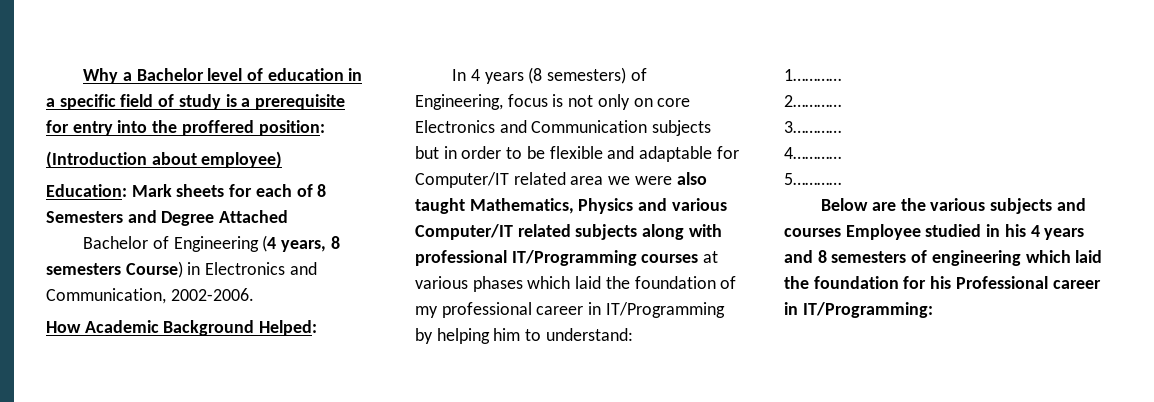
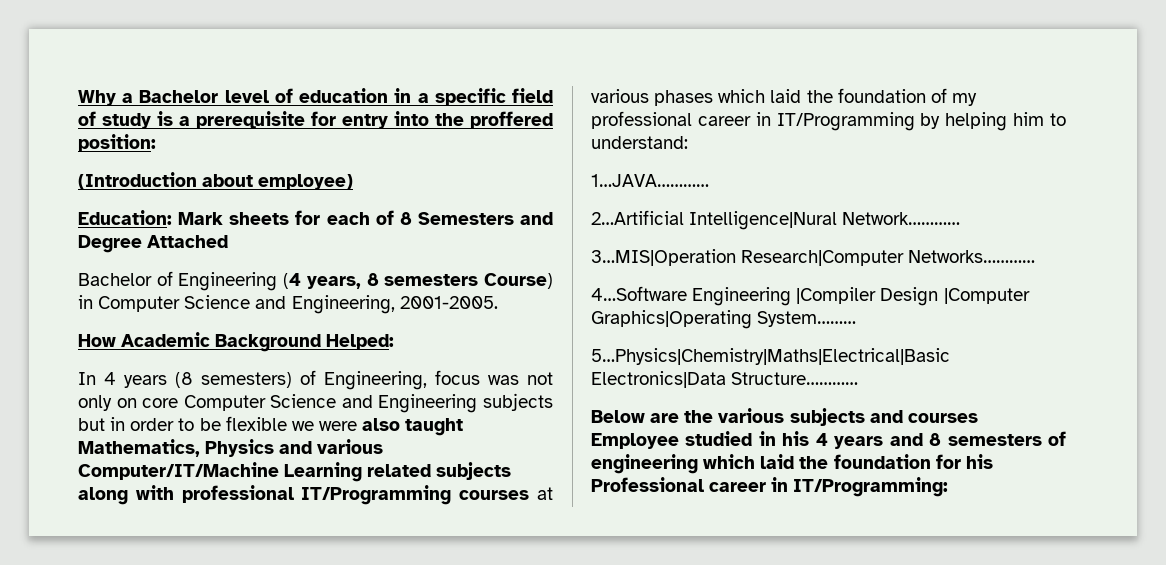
- Bachelor of Engineering (4 years, 8 semesters Course) in Electronics and Communication, 2002-2006.
+ Bachelor of Engineering (4 years, 8 semesters Course) in Computer Science and Engineering, 2001-2005.
- In 4 years (8 semesters) of Engineering, focus is not only on core Electronics and Communication subjects but in order to be flexible and adaptable for Computer/IT related area we were also taught Mathematics, Physics and various Computer/IT related subjects along with professional IT/Programming courses at various phases which laid the foundation of my professional career in IT/Programming by helping him to understand:
+ In 4 years (8 semesters) of Engineering, focus was not only on core Computer Science and Engineering subjects but in order to be flexible we were also taught Mathematics, Physics and various Computer/IT/Machine Learning related subjects along with professional IT/Programming courses at various phases which laid the foundation of my professional career in IT/Programming by helping him to understand:
- 1…………
- 2…………
- 3…………
- 4…………
- 5…………
+ 1…JAVA…………
+ 2…Artificial Intelligence|Nural Network…………
+ 3…MIS|Operation Research|Computer Networks…………
+ 4…Software Engineering |Compiler Design |Computer Graphics|Operating System………
+ 5…Physics|Chemistry|Maths|Electrical|Basic Electronics|Data Structure…………

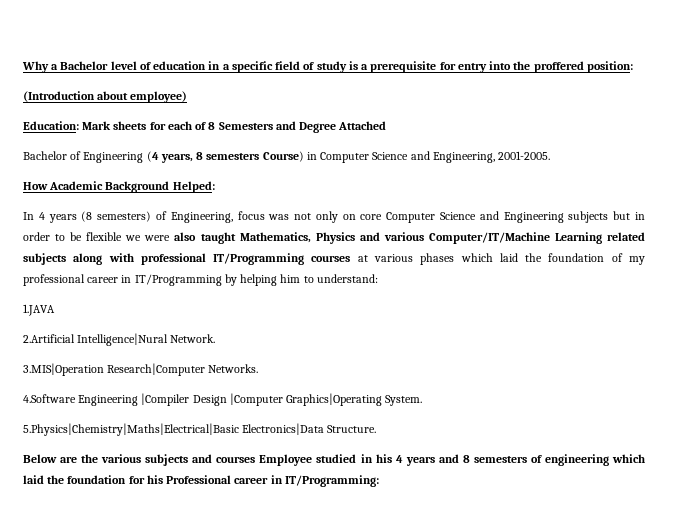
- 1…JAVA…………
- 2…Artificial Intelligence|Nural Network…………
- 3…MIS|Operation Research|Computer Networks…………
- 4…Software Engineering |Compiler Design |Computer Graphics|Operating System………
- 5…Physics|Chemistry|Maths|Electrical|Basic Electronics|Data Structure…………
+ 1.JAVA
+ 2.Artificial Intelligence|Nural Network.
+ 3.MIS|Operation Research|Computer Networks.
+ 4.Software Engineering |Compiler Design |Computer Graphics|Operating System.
+ 5.Physics|Chemistry|Maths|Electrical|Basic Electronics|Data Structure.

